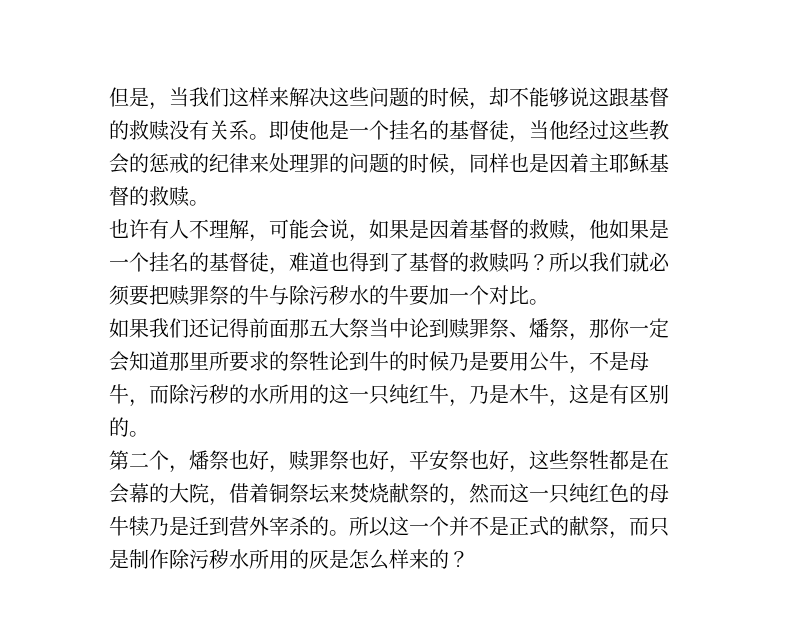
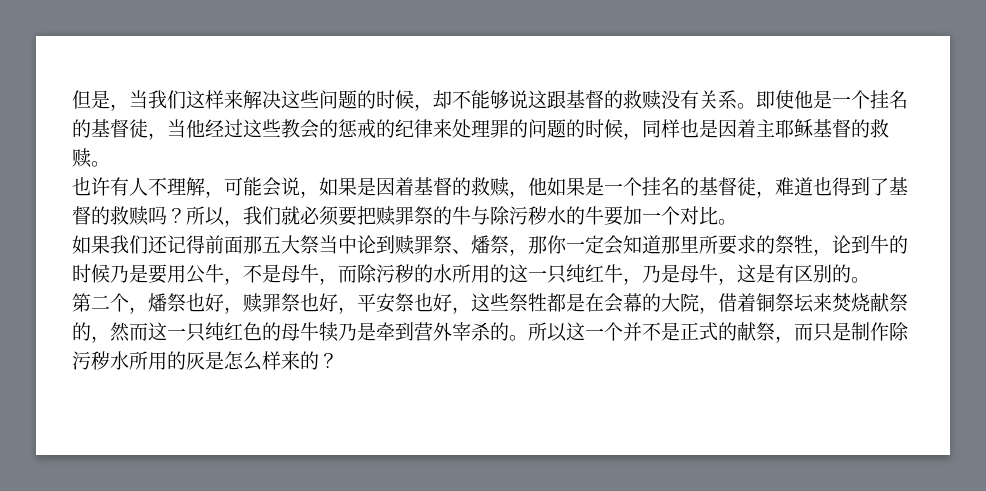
- 所以我们就必须要把赎罪祭的牛与除污秽水的牛要加一个对比。
+ 所以，我们就必须要把赎罪祭的牛与除污秽水的牛要加一个对比。
- 如果我们还记得前面那五大祭当中论到赎罪祭、燔祭，那你一定会知道那里所要求的祭牲论到牛的时候乃是要用公牛，不是母牛，而除污秽的水所用的这一只纯红牛，乃是木牛，这是有区别的。
+ 如果我们还记得前面那五大祭当中论到赎罪祭、燔祭，那你一定会知道那里所要求的祭牲，论到牛的时候乃是要用公牛，不是母牛，而除污秽的水所用的这一只纯红牛，乃是母牛，这是有区别的。
- 第二个，燔祭也好，赎罪祭也好，平安祭也好，这些祭牲都是在会幕的大院，借着铜祭坛来焚烧献祭的，然而这一只纯红色的母牛犊乃是迁到营外宰杀的。
+ 第二个，燔祭也好，赎罪祭也好，平安祭也好，这些祭牲都是在会幕的大院，借着铜祭坛来焚烧献祭的，然而这一只纯红色的母牛犊乃是牵到营外宰杀的。

